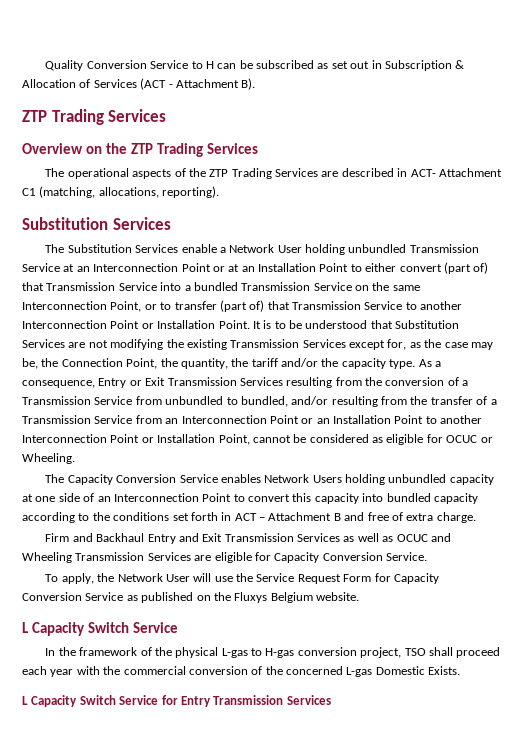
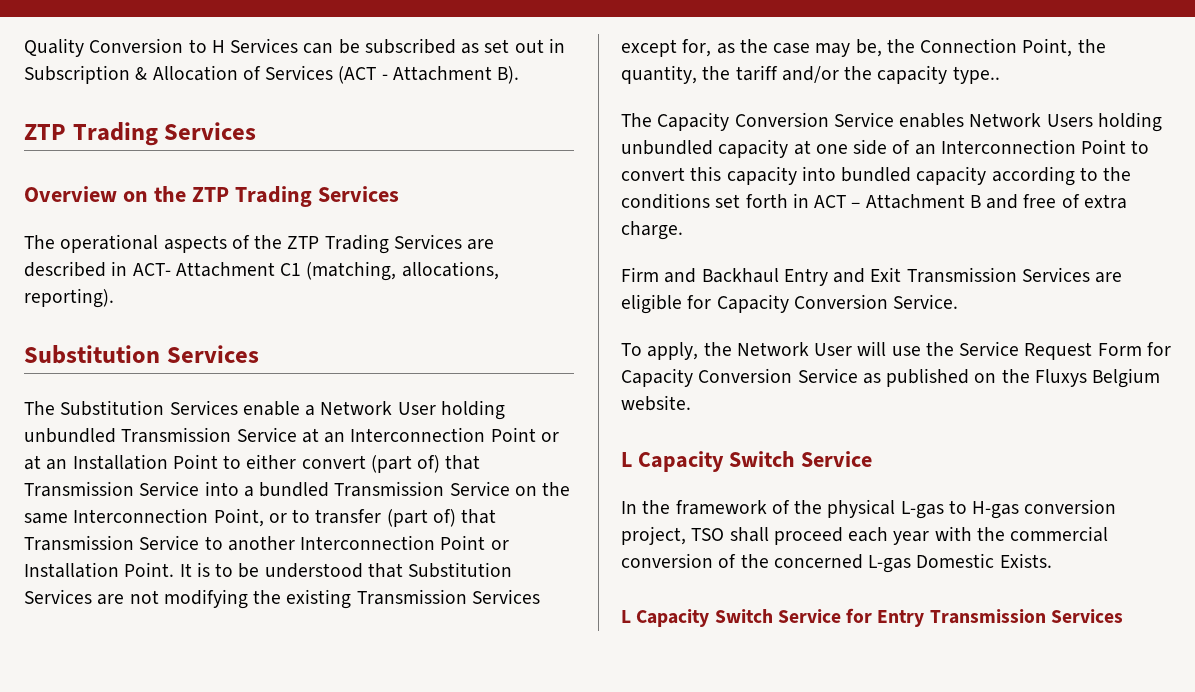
- Quality Conversion Service to H can be subscribed as set out in Subscription & Allocation of Services (ACT - Attachment B).
+ Quality Conversion to H Services can be subscribed as set out in Subscription & Allocation of Services (ACT - Attachment B).
- It is to be understood that Substitution Services are not modifying the existing Transmission Services except for, as the case may be, the Connection Point, the quantity, the tariff and/or the capacity type. As a consequence, Entry or Exit Transmission Services resulting from the conversion of a Transmission Service from unbundled to bundled, and/or resulting from the transfer of a Transmission Service from an Interconnection Point or an Installation Point to another Interconnection Point or Installation Point, cannot be considered as eligible for OCUC or Wheeling.
+ It is to be understood that Substitution Services are not modifying the existing Transmission Services except for, as the case may be, the Connection Point, the quantity, the tariff and/or the capacity type..
- Firm and Backhaul Entry and Exit Transmission Services as well as OCUC and Wheeling Transmission Services are eligible for Capacity Conversion Service.
+ Firm and Backhaul Entry and Exit Transmission Services are eligible for Capacity Conversion Service.

